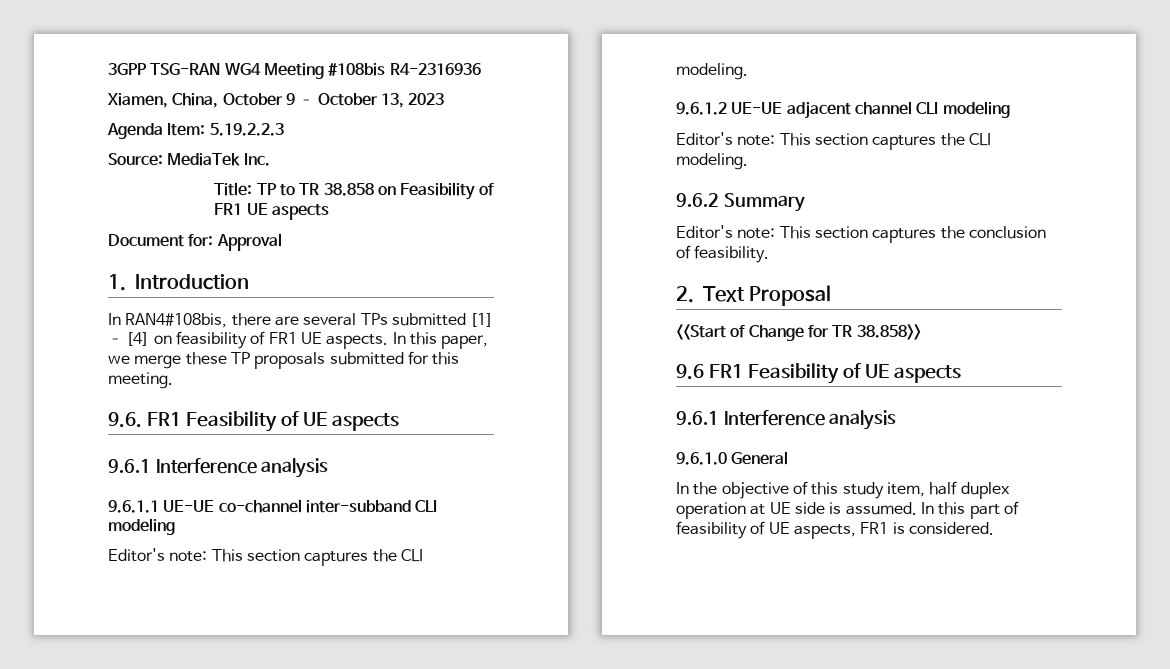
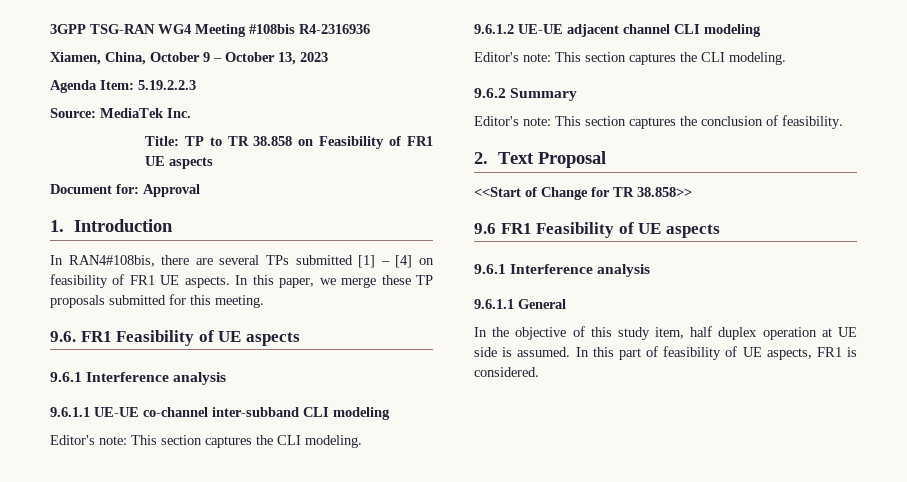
- 9.6.1.0 General
+ 9.6.1.1 General

